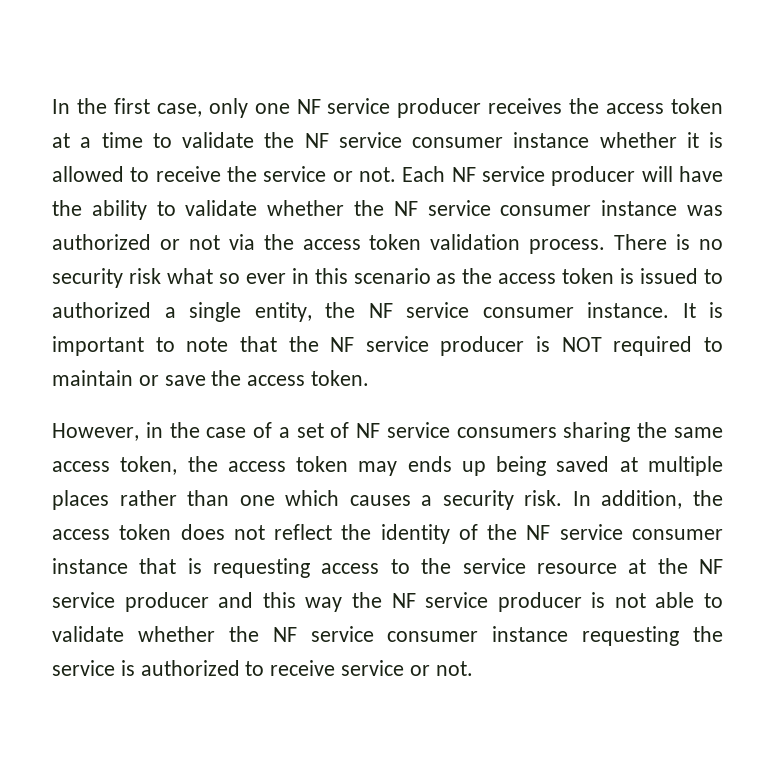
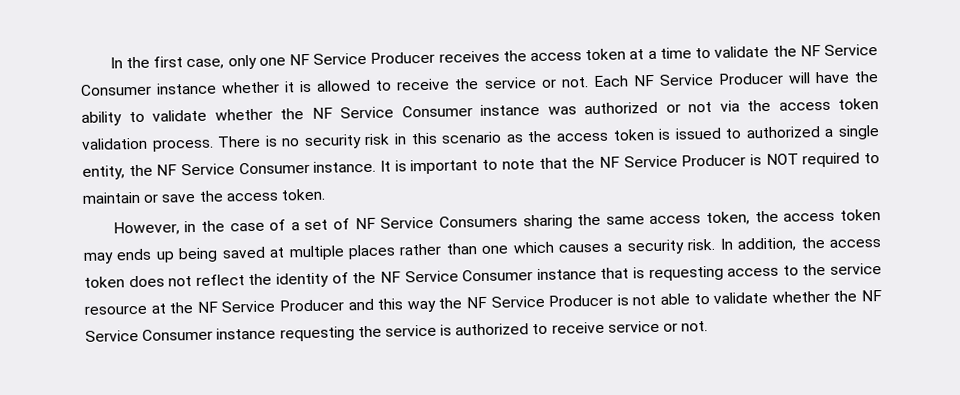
- In the first case, only one NF service producer receives the access token at a time to validate the NF service consumer instance whether it is allowed to receive the service or not.
+ In the first case, only one NF Service Producer receives the access token at a time to validate the NF Service Consumer instance whether it is allowed to receive the service or not.
- Each NF service producer will have the ability to validate whether the NF service consumer instance was authorized or not via the access token validation process.
+ Each NF Service Producer will have the ability to validate whether the NF Service Consumer instance was authorized or not via the access token validation process.
- There is no security risk what so ever in this scenario as the access token is issued to authorized a single entity, the NF service consumer instance.
+ There is no security risk in this scenario as the access token is issued to authorized a single entity, the NF Service Consumer instance.
- It is important to note that the NF service producer is NOT required to maintain or save the access token.
+ It is important to note that the NF Service Producer is NOT required to maintain or save the access token.
- However, in the case of a set of NF service consumers sharing the same access token, the access token may ends up being saved at multiple places rather than one which causes a security risk.
+ However, in the case of a set of NF Service Consumers sharing the same access token, the access token may ends up being saved at multiple places rather than one which causes a security risk.
- In addition, the access token does not reflect the identity of the NF service consumer instance that is requesting access to the service resource at the NF service producer and this way the NF service producer is not able to validate whether the NF service consumer instance requesting the service is authorized to receive service or not.
+ In addition, the access token does not reflect the identity of the NF Service Consumer instance that is requesting access to the service resource at the NF Service Producer and this way the NF Service Producer is not able to validate whether the NF Service Consumer instance requesting the service is authorized to receive service or not.

